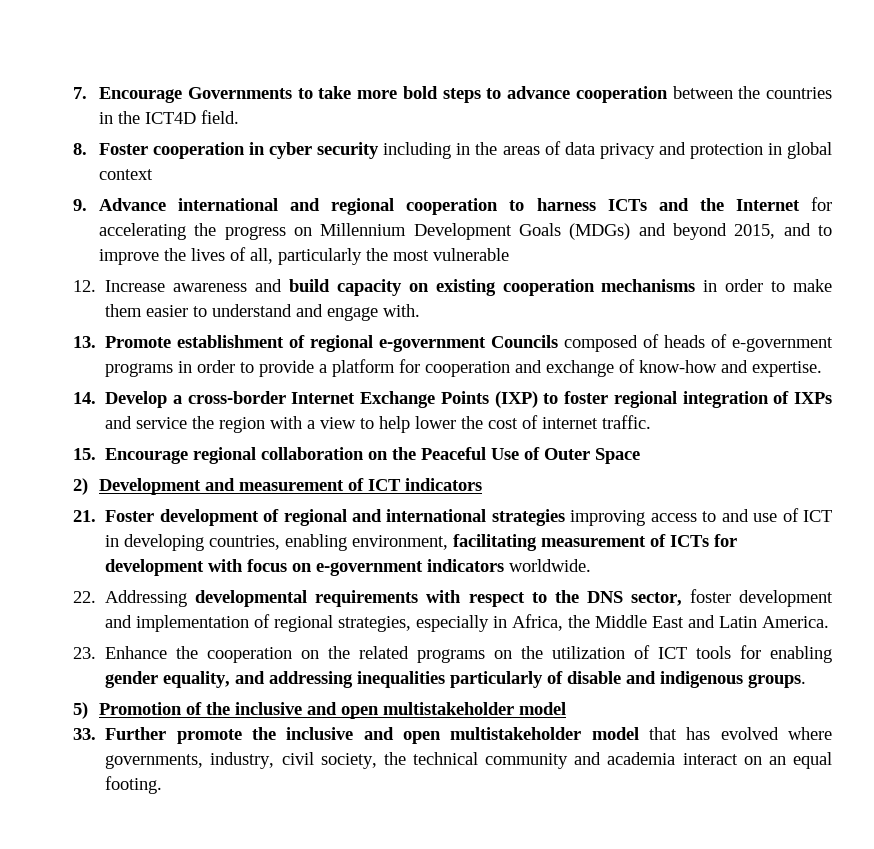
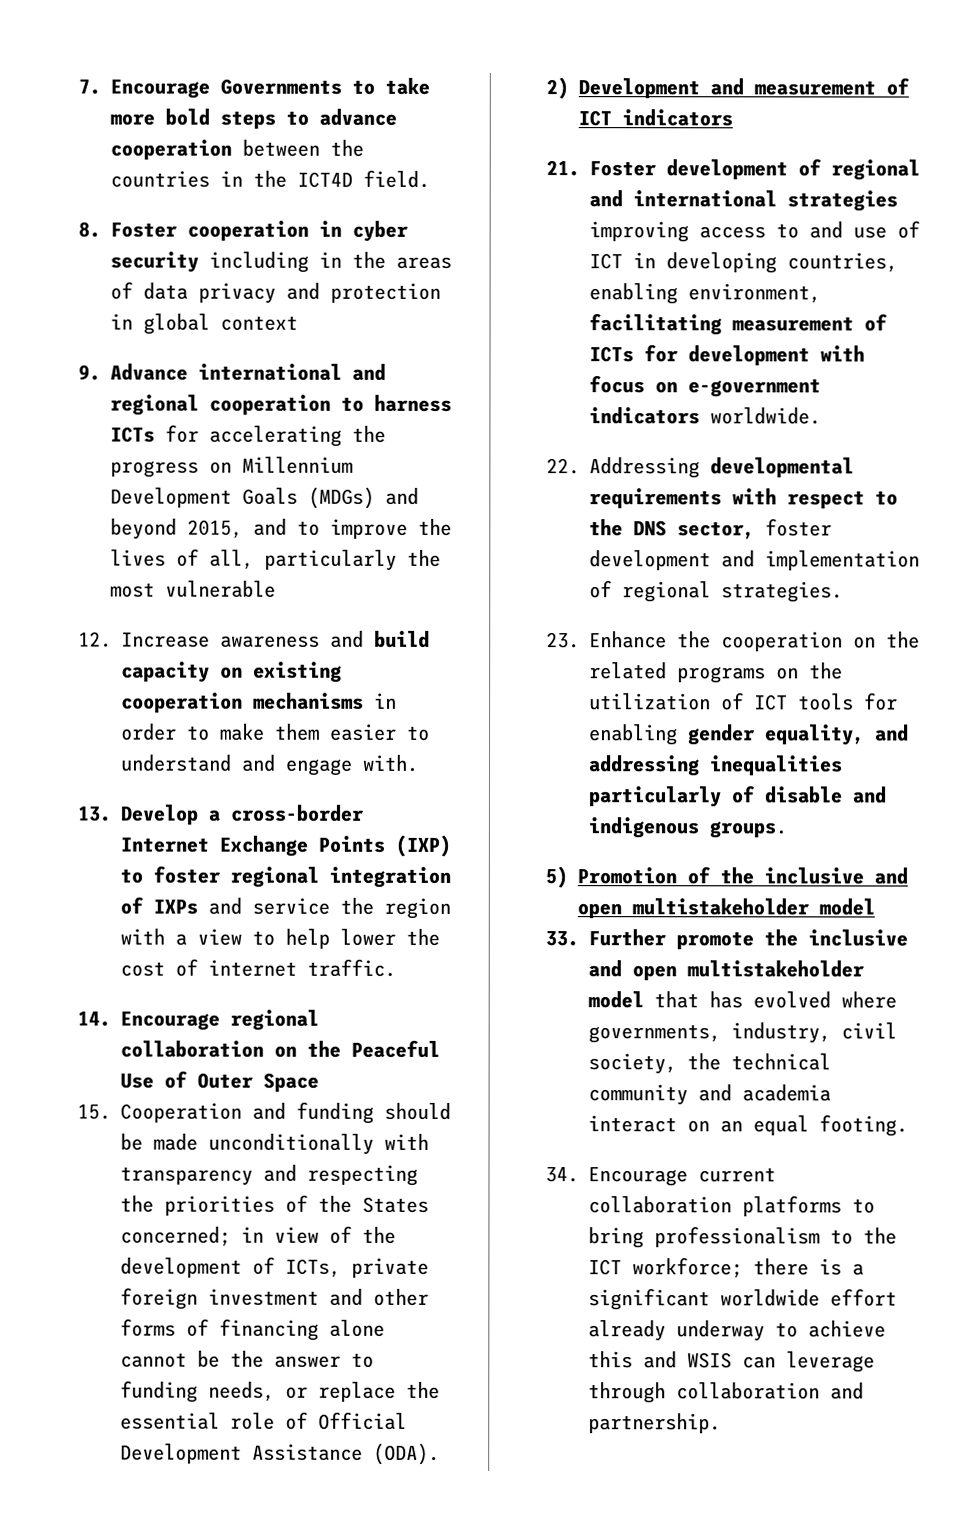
- 9. Advance international and regional cooperation to harness ICTs and the Internet for accelerating the progress on Millennium Development Goals (MDGs) and beyond 2015, and to improve the lives of all, particularly the most vulnerable
+ 9. Advance international and regional cooperation to harness ICTs for accelerating the progress on Millennium Development Goals (MDGs) and beyond 2015, and to improve the lives of all, particularly the most vulnerable
- 13. Promote establishment of regional e-government Councils composed of heads of e-government programs in order to provide a platform for cooperation and exchange of know-how and expertise.
- 14. Develop a cross-border Internet Exchange Points (IXP) to foster regional integration of IXPs and service the region with a view to help lower the cost of internet traffic.
+ 13. Develop a cross-border Internet Exchange Points (IXP) to foster regional integration of IXPs and service the region with a view to help lower the cost of internet traffic.
- 15. Encourage regional collaboration on the Peaceful Use of Outer Space
+ 14. Encourage regional collaboration on the Peaceful Use of Outer Space
+ 15. Cooperation and funding should be made unconditionally with transparency and respecting the priorities of the States concerned; in view of the development of ICTs, private foreign investment and other forms of financing alone cannot be the answer to funding needs, or replace the essential role of Official Development Assistance (ODA).
- 22. Addressing developmental requirements with respect to the DNS sector, foster development and implementation of regional strategies, especially in Africa, the Middle East and Latin America.
+ 22. Addressing developmental requirements with respect to the DNS sector, foster development and implementation of regional strategies.
+ 34. Encourage current collaboration platforms to bring professionalism to the ICT workforce; there is a significant worldwide effort already underway to achieve this and WSIS can leverage through collaboration and partnership.

